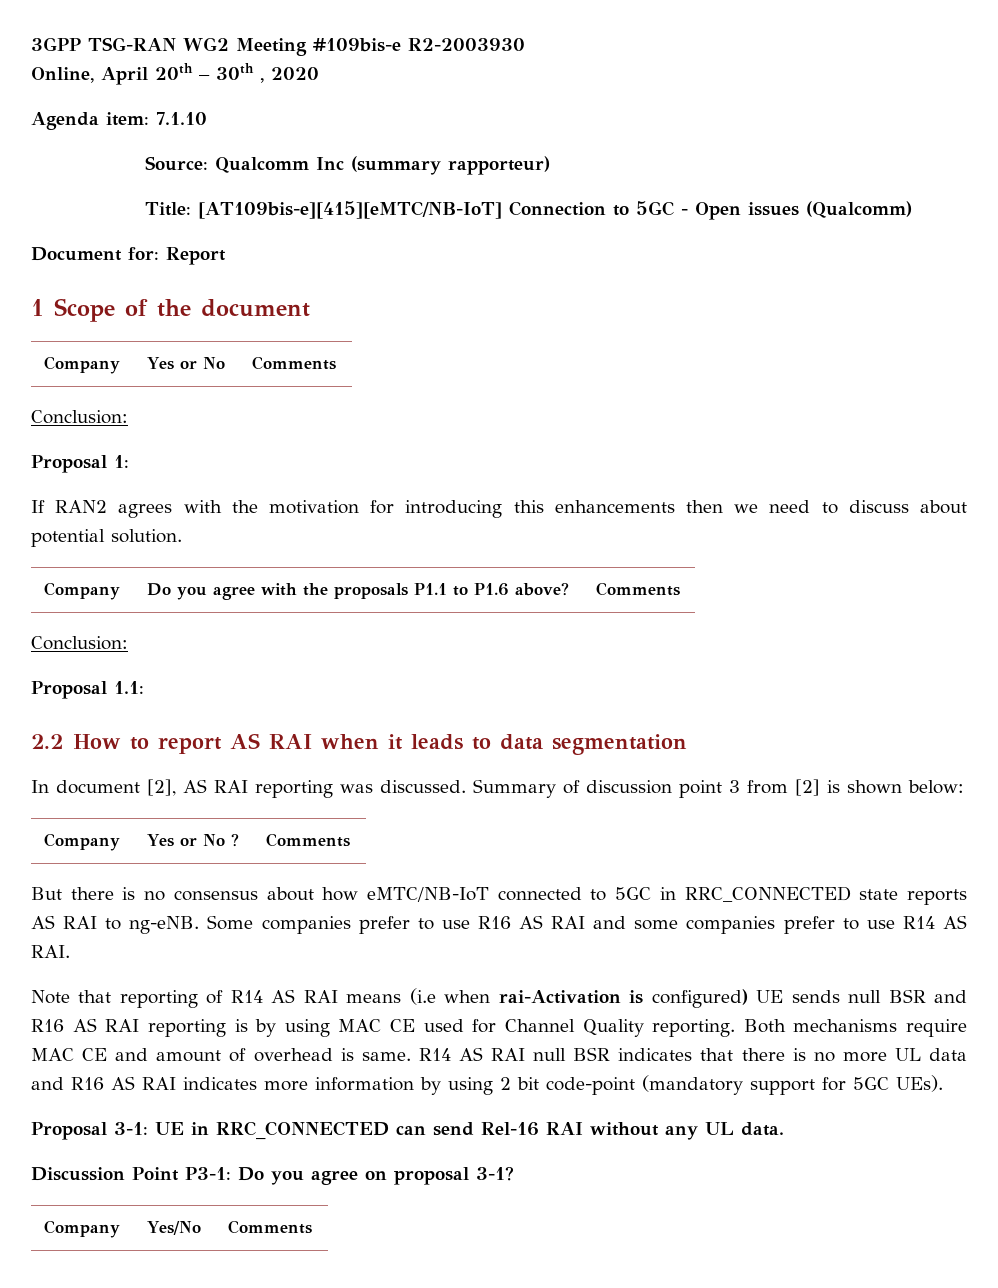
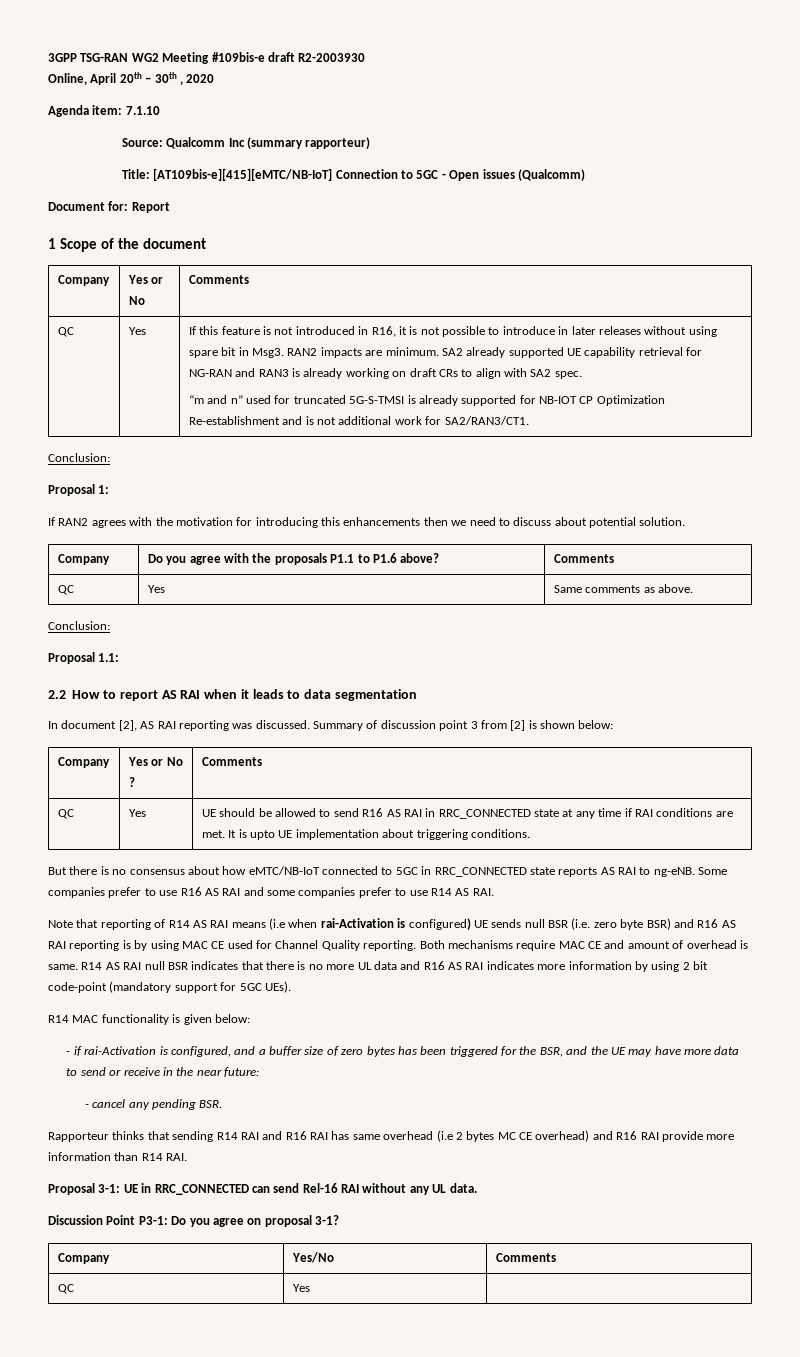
- 3GPP TSG-RAN WG2 Meeting #109bis-e R2-2003930
+ 3GPP TSG-RAN WG2 Meeting #109bis-e draft R2-2003930
+ QC | Yes | If this feature is not introduced in R16, it is not possible to introduce in later releases without using spare bit in Msg3. RAN2 impacts are minimum. SA2 already supported UE capability retrieval for NG-RAN and RAN3 is already working on draft CRs to align with SA2 spec.
+ “m and n” used for truncated 5G-S-TMSI is already supported for NB-IOT CP Optimization Re-establishment and is not additional work for SA2/RAN3/CT1.
+ QC | Yes | Same comments as above.
+ QC | Yes | UE should be allowed to send R16 AS RAI in RRC_CONNECTED state at any time if RAI conditions are met. It is upto UE implementation about triggering conditions.
- Note that reporting of R14 AS RAI means (i.e when rai-Activation is configured) UE sends null BSR and R16 AS RAI reporting is by using MAC CE used for Channel Quality reporting.
+ Note that reporting of R14 AS RAI means (i.e when rai-Activation is configured) UE sends null BSR (i.e. zero byte BSR) and R16 AS RAI reporting is by using MAC CE used for Channel Quality reporting.
+ R14 MAC functionality is given below:
+ - if rai-Activation is configured, and a buffer size of zero bytes has been triggered for the BSR, and the UE may have more data to send or receive in the near future:
+ - cancel any pending BSR.
+ Rapporteur thinks that sending R14 RAI and R16 RAI has same overhead (i.e 2 bytes MC CE overhead) and R16 RAI provide more information than R14 RAI.
  Company | Yes/No | Comments
+ QC | Yes |

